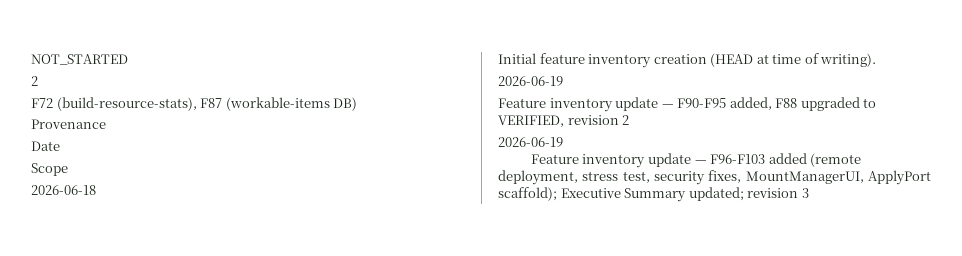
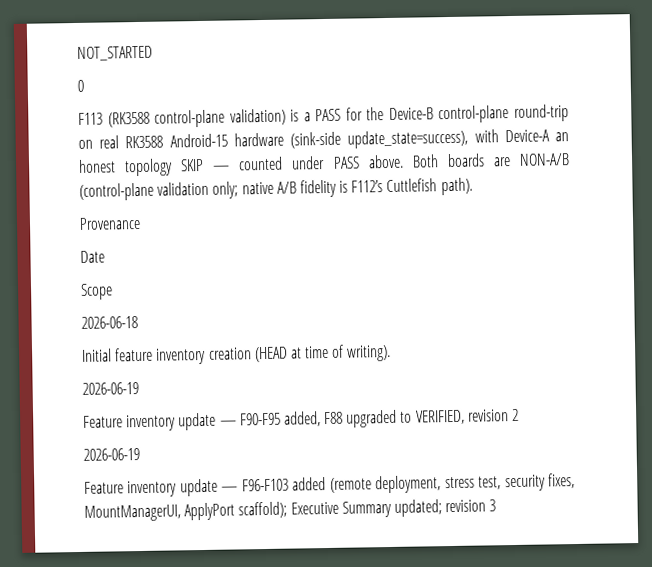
  NOT_STARTED
- 2
- F72 (build-resource-stats), F87 (workable-items DB)
+ 0
+ F113 (RK3588 control-plane validation) is a PASS for the Device-B control-plane round-trip on real RK3588 Android-15 hardware (sink-side update_state=success), with Device-A an honest topology SKIP — counted under PASS above. Both boards are NON-A/B (control-plane validation only; native A/B fidelity is F112’s Cuttlefish path).

